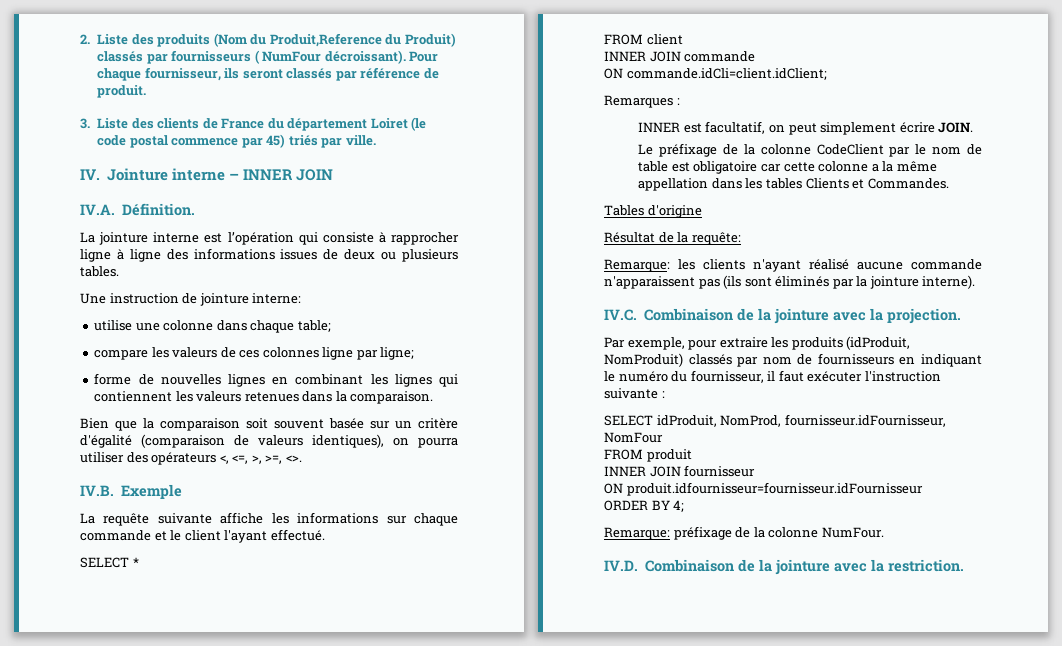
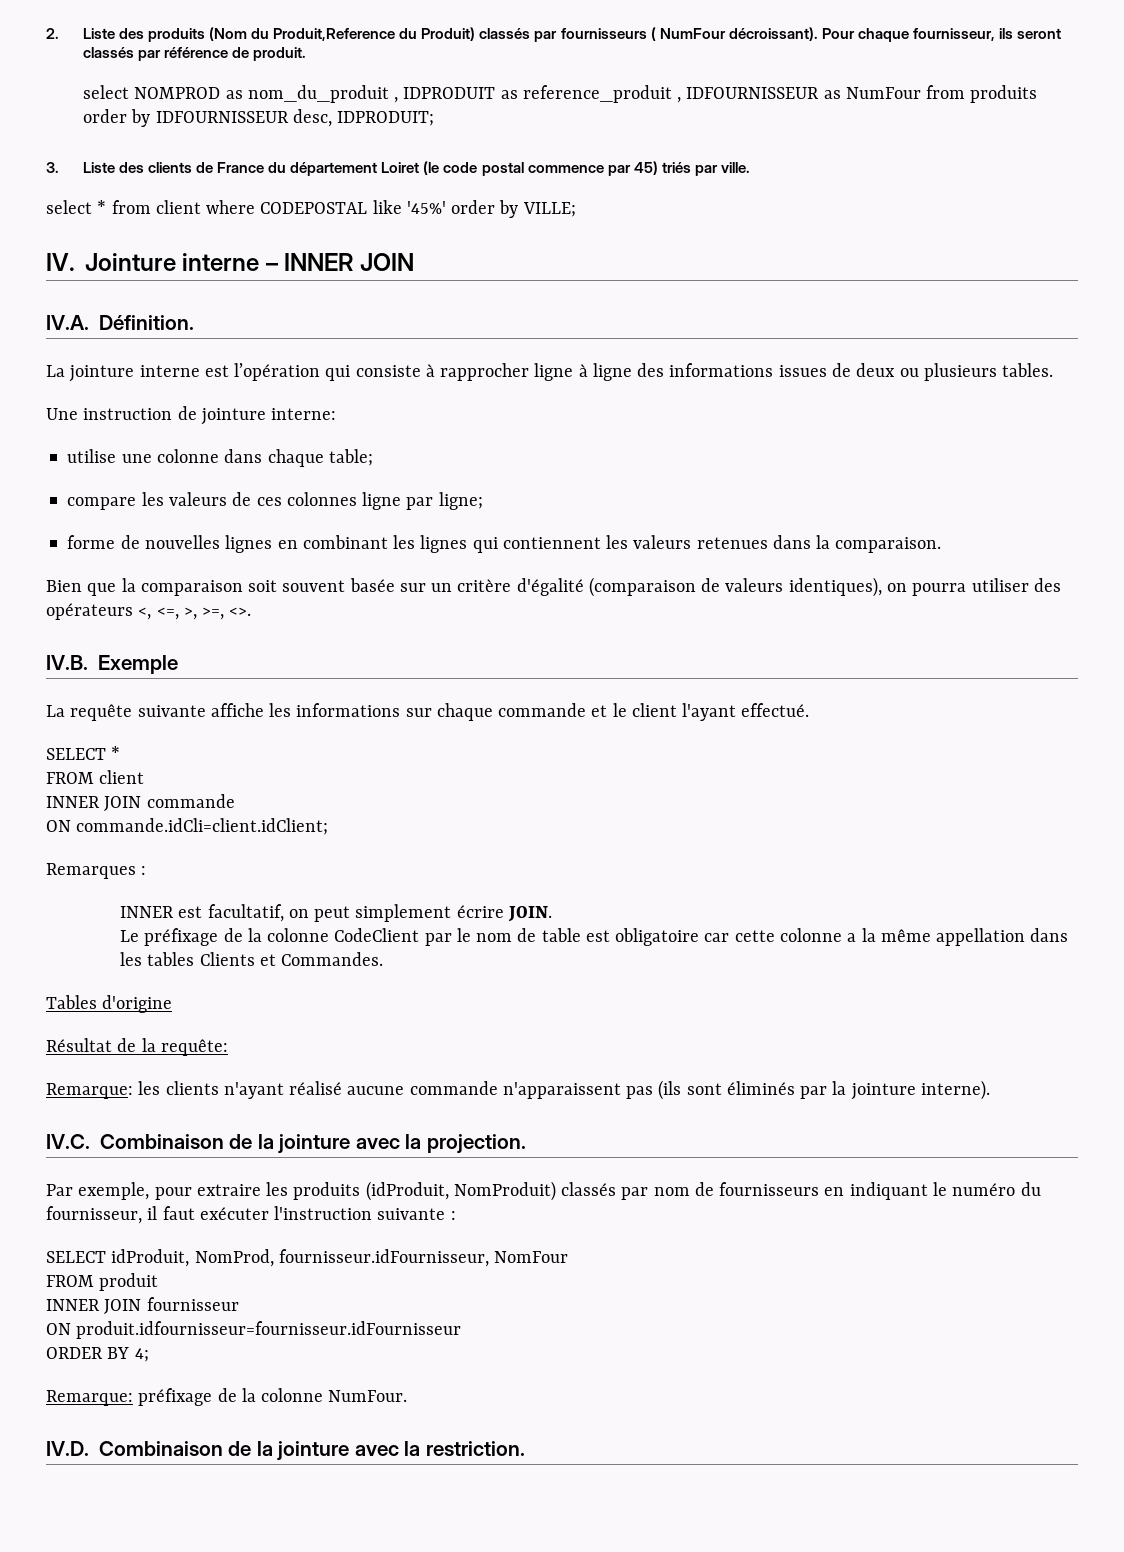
+ select NOMPROD as nom_du_produit , IDPRODUIT as reference_produit , IDFOURNISSEUR as NumFour from produits order by IDFOURNISSEUR desc, IDPRODUIT;
+ select * from client where CODEPOSTAL like '45%' order by VILLE;

